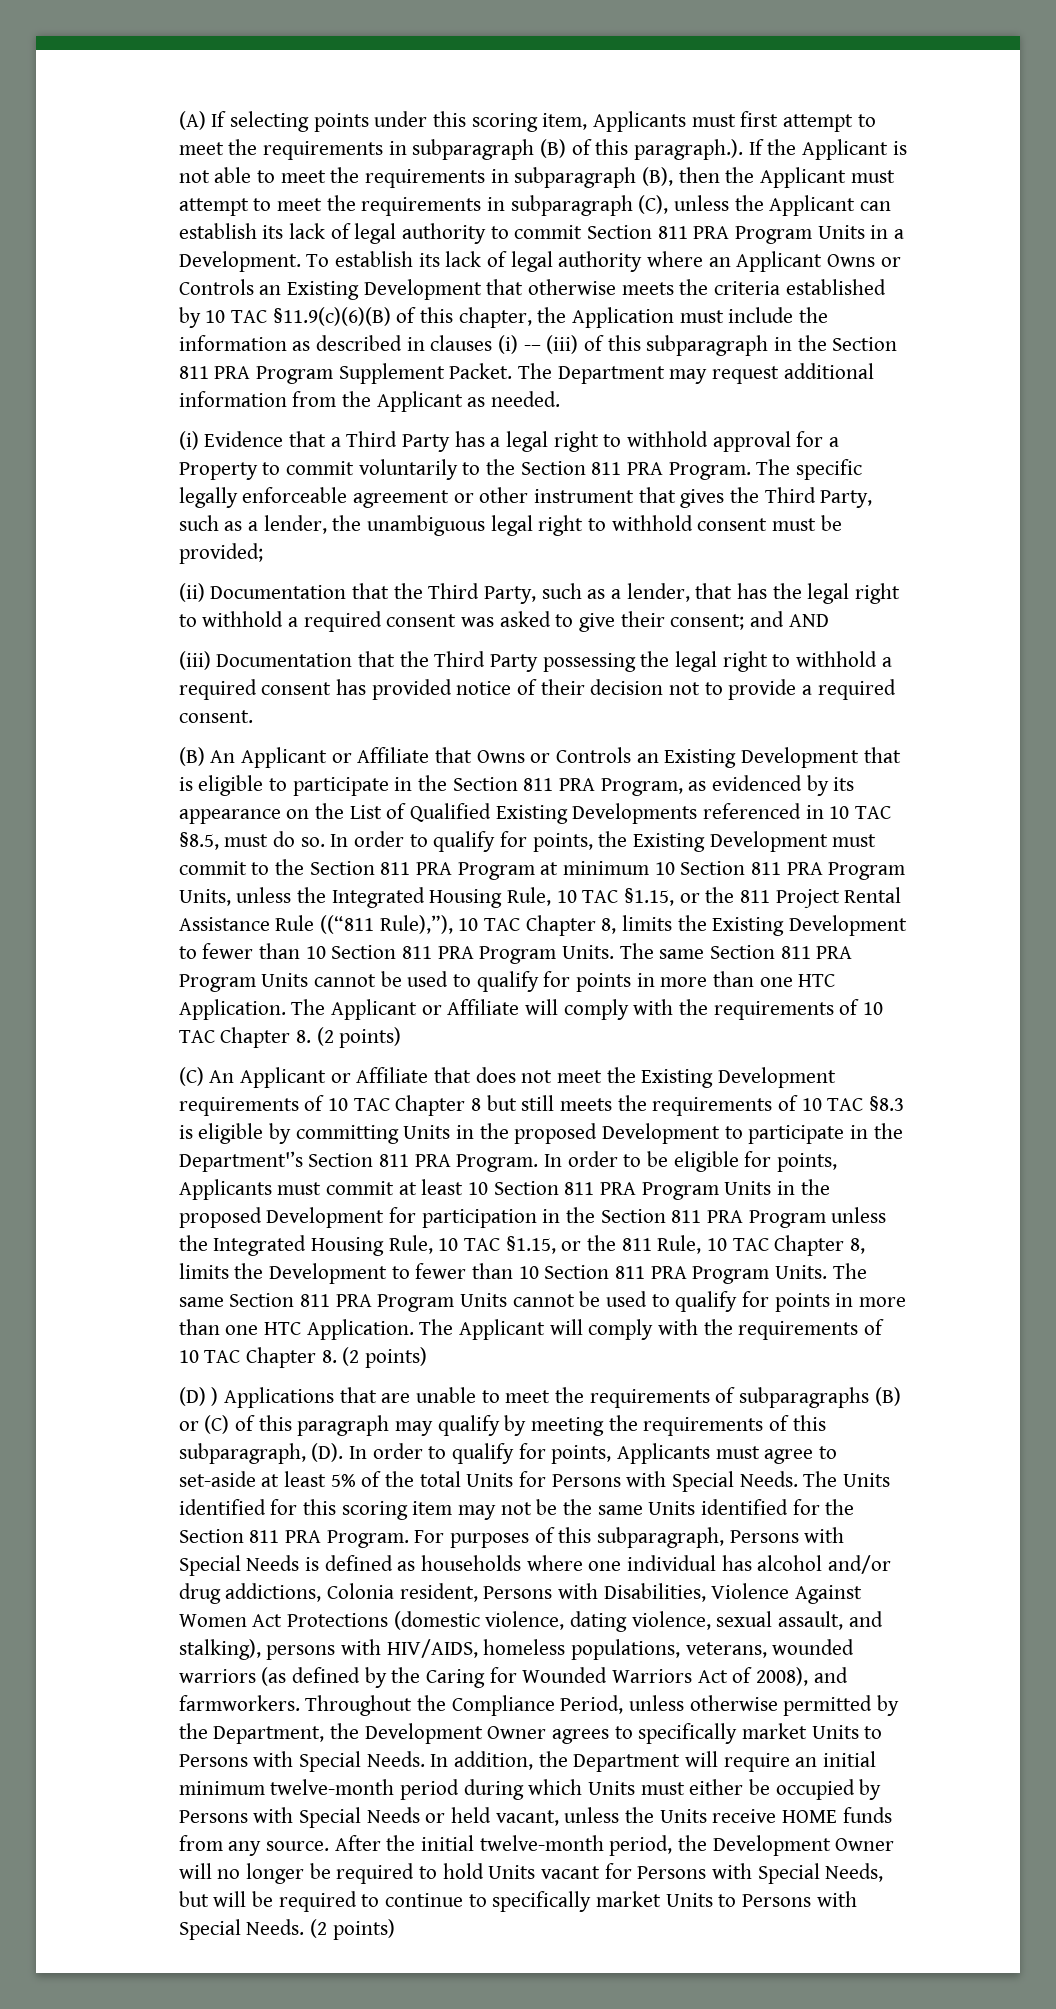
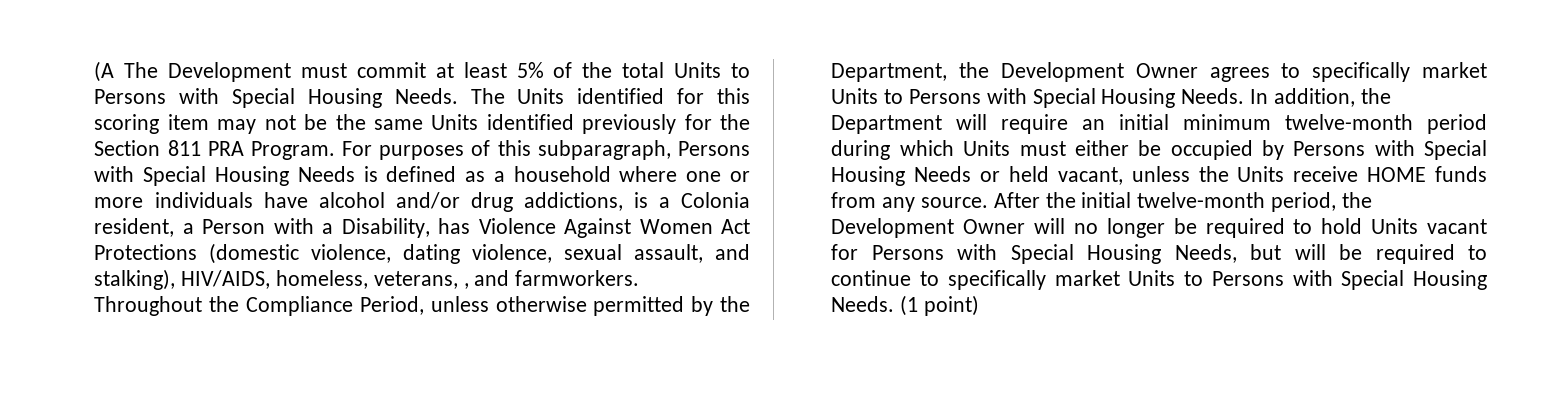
- (A) If selecting points under this scoring item, Applicants must first attempt to meet the requirements in subparagraph (B) of this paragraph.). If the Applicant is not able to meet the requirements in subparagraph (B), then the Applicant must attempt to meet the requirements in subparagraph (C), unless the Applicant can establish its lack of legal authority to commit Section 811 PRA Program Units in a Development. To establish its lack of legal authority where an Applicant Owns or Controls an Existing Development that otherwise meets the criteria established by 10 TAC §11.9(c)(6)(B) of this chapter, the Application must include the information as described in clauses (i) -– (iii) of this subparagraph in the Section 811 PRA Program Supplement Packet. The Department may request additional information from the Applicant as needed.
- (i) Evidence that a Third Party has a legal right to withhold approval for a Property to commit voluntarily to the Section 811 PRA Program. The specific legally enforceable agreement or other instrument that gives the Third Party, such as a lender, the unambiguous legal right to withhold consent must be provided;
- (ii) Documentation that the Third Party, such as a lender, that has the legal right to withhold a required consent was asked to give their consent; and AND
- (iii) Documentation that the Third Party possessing the legal right to withhold a required consent has provided notice of their decision not to provide a required consent.
- (B) An Applicant or Affiliate that Owns or Controls an Existing Development that is eligible to participate in the Section 811 PRA Program, as evidenced by its appearance on the List of Qualified Existing Developments referenced in 10 TAC §8.5, must do so. In order to qualify for points, the Existing Development must commit to the Section 811 PRA Program at minimum 10 Section 811 PRA Program Units, unless the Integrated Housing Rule, 10 TAC §1.15, or the 811 Project Rental Assistance Rule ((“811 Rule),”), 10 TAC Chapter 8, limits the Existing Development to fewer than 10 Section 811 PRA Program Units. The same Section 811 PRA Program Units cannot be used to qualify for points in more than one HTC Application. The Applicant or Affiliate will comply with the requirements of 10 TAC Chapter 8. (2 points)
- (C) An Applicant or Affiliate that does not meet the Existing Development requirements of 10 TAC Chapter 8 but still meets the requirements of 10 TAC §8.3 is eligible by committing Units in the proposed Development to participate in the Department'’s Section 811 PRA Program. In order to be eligible for points, Applicants must commit at least 10 Section 811 PRA Program Units in the proposed Development for participation in the Section 811 PRA Program unless the Integrated Housing Rule, 10 TAC §1.15, or the 811 Rule, 10 TAC Chapter 8, limits the Development to fewer than 10 Section 811 PRA Program Units. The same Section 811 PRA Program Units cannot be used to qualify for points in more than one HTC Application. The Applicant will comply with the requirements of 10 TAC Chapter 8. (2 points)
- (D) ) Applications that are unable to meet the requirements of subparagraphs (B) or (C) of this paragraph may qualify by meeting the requirements of this subparagraph, (D). In order to qualify for points, Applicants must agree to set-aside at least 5% of the total Units for Persons with Special Needs.
+ (A The Development must commit at least 5% of the total Units to Persons with Special Housing Needs.
- The Units identified for this scoring item may not be the same Units identified for the Section 811 PRA Program.
+ The Units identified for this scoring item may not be the same Units identified previously for the Section 811 PRA Program.
- For purposes of this subparagraph, Persons with Special Needs is defined as households where one individual has alcohol and/or drug addictions, Colonia resident, Persons with Disabilities, Violence Against Women Act Protections (domestic violence, dating violence, sexual assault, and stalking), persons with HIV/AIDS, homeless populations, veterans, wounded warriors (as defined by the Caring for Wounded Warriors Act of 2008), and farmworkers.
+ For purposes of this subparagraph, Persons with Special Housing Needs is defined as a household where one or more individuals have alcohol and/or drug addictions, is a Colonia resident, a Person with a Disability, has Violence Against Women Act Protections (domestic violence, dating violence, sexual assault, and stalking), HIV/AIDS, homeless, veterans, , and farmworkers.
- Throughout the Compliance Period, unless otherwise permitted by the Department, the Development Owner agrees to specifically market Units to Persons with Special Needs.
+ Throughout the Compliance Period, unless otherwise permitted by the Department, the Development Owner agrees to specifically market Units to Persons with Special Housing Needs.
- In addition, the Department will require an initial minimum twelve-month period during which Units must either be occupied by Persons with Special Needs or held vacant, unless the Units receive HOME funds from any source.
+ In addition, the Department will require an initial minimum twelve-month period during which Units must either be occupied by Persons with Special Housing Needs or held vacant, unless the Units receive HOME funds from any source.
- After the initial twelve-month period, the Development Owner will no longer be required to hold Units vacant for Persons with Special Needs, but will be required to continue to specifically market Units to Persons with Special Needs. (2 points)
+ After the initial twelve-month period, the Development Owner will no longer be required to hold Units vacant for Persons with Special Housing Needs, but will be required to continue to specifically market Units to Persons with Special Housing Needs. (1 point)

